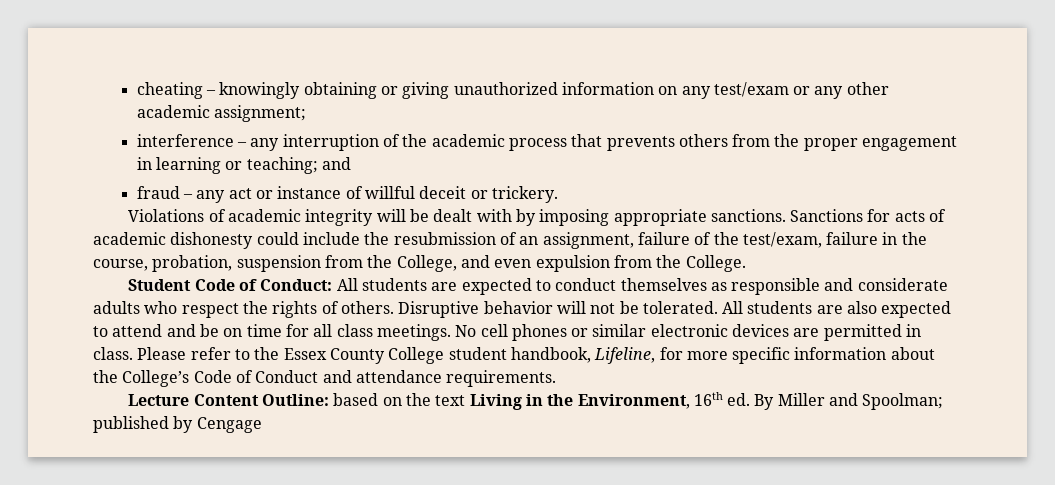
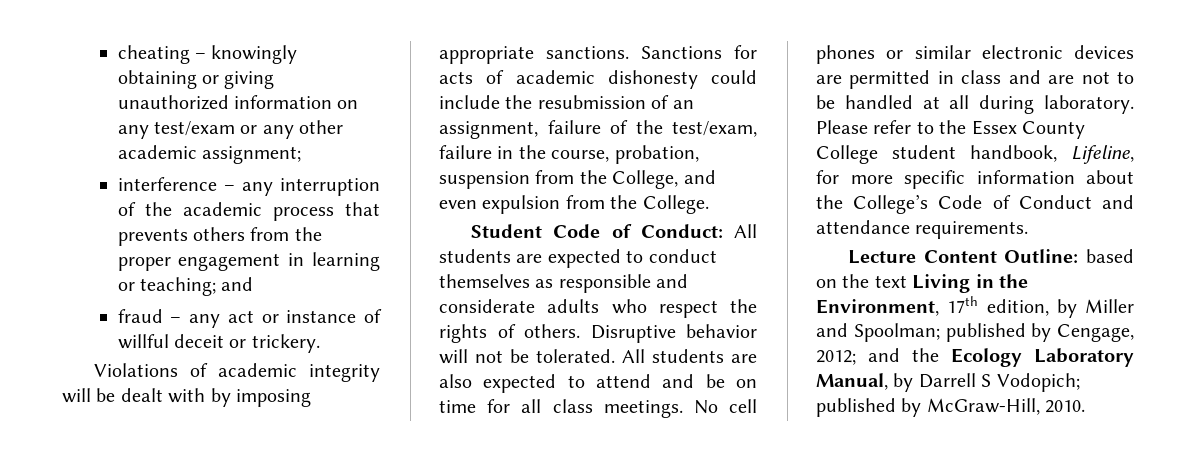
- No cell phones or similar electronic devices are permitted in class.
+ No cell phones or similar electronic devices are permitted in class and are not to be handled at all during laboratory.
- Lecture Content Outline: based on the text Living in the Environment, 16th ed. By Miller and Spoolman; published by Cengage
+ Lecture Content Outline: based on the text Living in the Environment, 17th edition, by Miller and Spoolman; published by Cengage, 2012; and the Ecology Laboratory Manual, by Darrell S Vodopich; published by McGraw-Hill, 2010.

